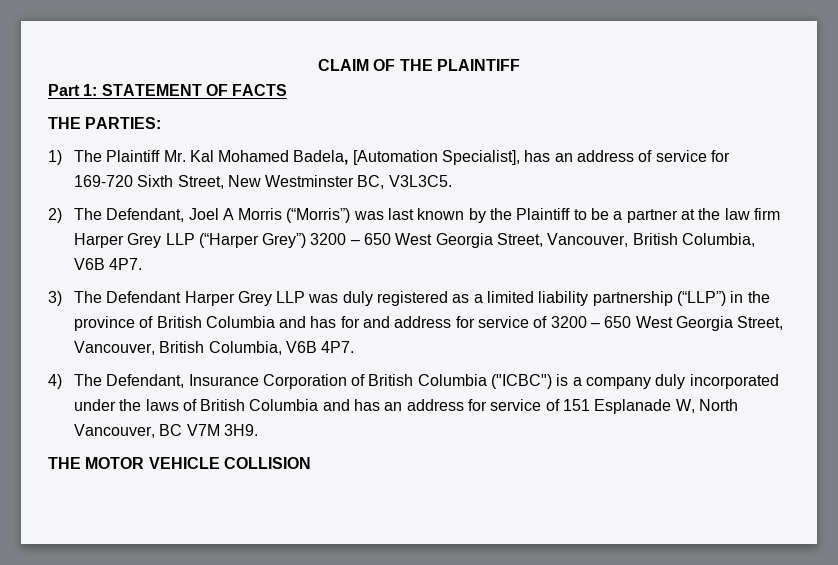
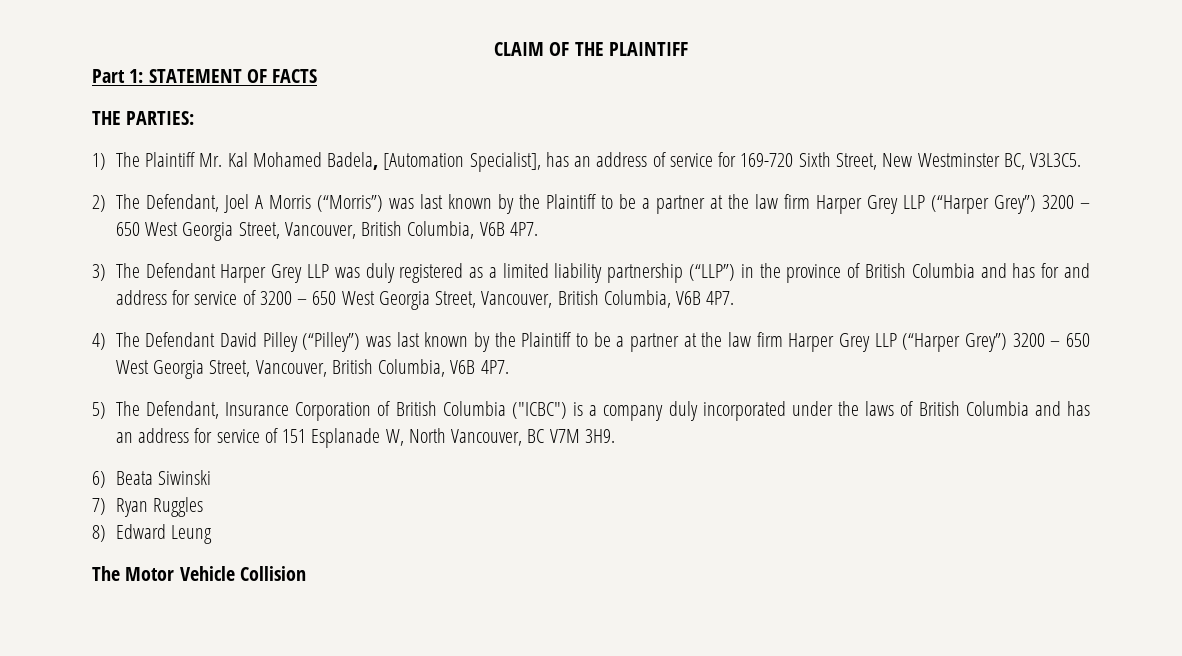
- 4) The Defendant, Insurance Corporation of British Columbia ("ICBC") is a company duly incorporated under the laws of British Columbia and has an address for service of 151 Esplanade W, North Vancouver, BC V7M 3H9.
+ 4) The Defendant David Pilley (“Pilley”) was last known by the Plaintiff to be a partner at the law firm Harper Grey LLP (“Harper Grey”) 3200 – 650 West Georgia Street, Vancouver, British Columbia, V6B 4P7.
+ 5) The Defendant, Insurance Corporation of British Columbia ("ICBC") is a company duly incorporated under the laws of British Columbia and has an address for service of 151 Esplanade W, North Vancouver, BC V7M 3H9.
- THE MOTOR VEHICLE COLLISION
+ 6) Beata Siwinski
+ 7) Ryan Ruggles
+ 8) Edward Leung
+ The Motor Vehicle Collision

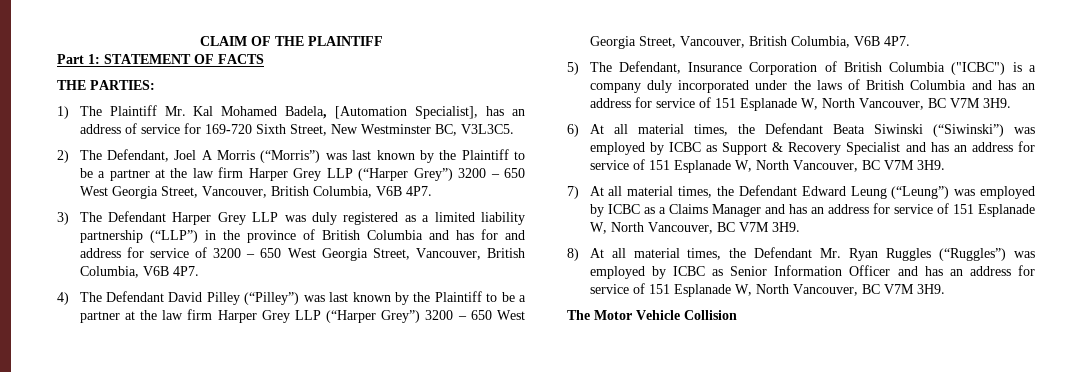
- 6) Beata Siwinski
- 7) Ryan Ruggles
- 8) Edward Leung
+ 6) At all material times, the Defendant Beata Siwinski (“Siwinski”) was employed by ICBC as Support & Recovery Specialist and has an address for service of 151 Esplanade W, North Vancouver, BC V7M 3H9.
+ 7) At all material times, the Defendant Edward Leung (“Leung”) was employed by ICBC as a Claims Manager and has an address for service of 151 Esplanade W, North Vancouver, BC V7M 3H9.
+ 8) At all material times, the Defendant Mr. Ryan Ruggles (“Ruggles”) was employed by ICBC as Senior Information Officer and has an address for service of 151 Esplanade W, North Vancouver, BC V7M 3H9.

